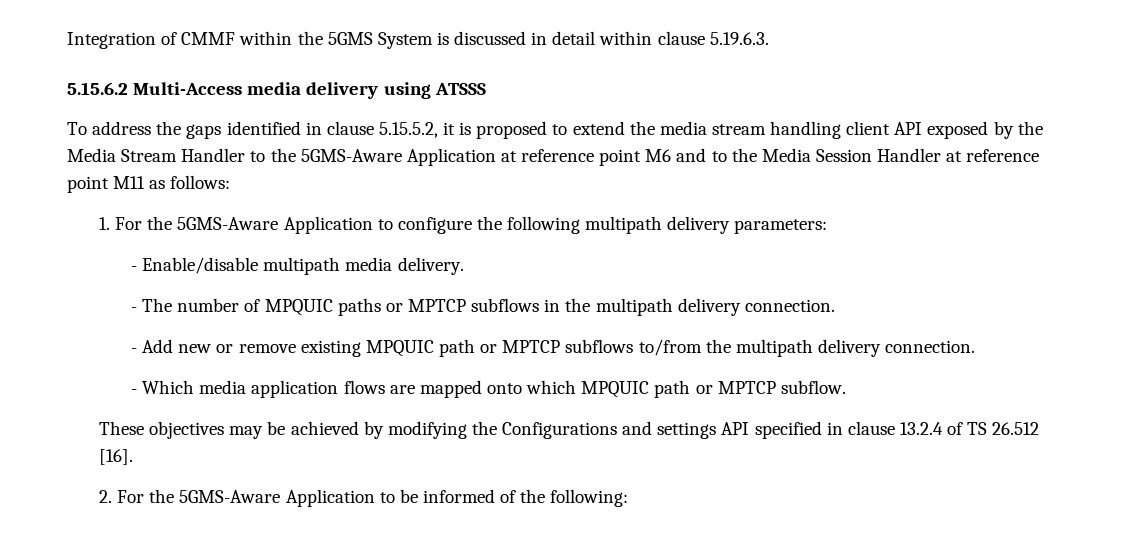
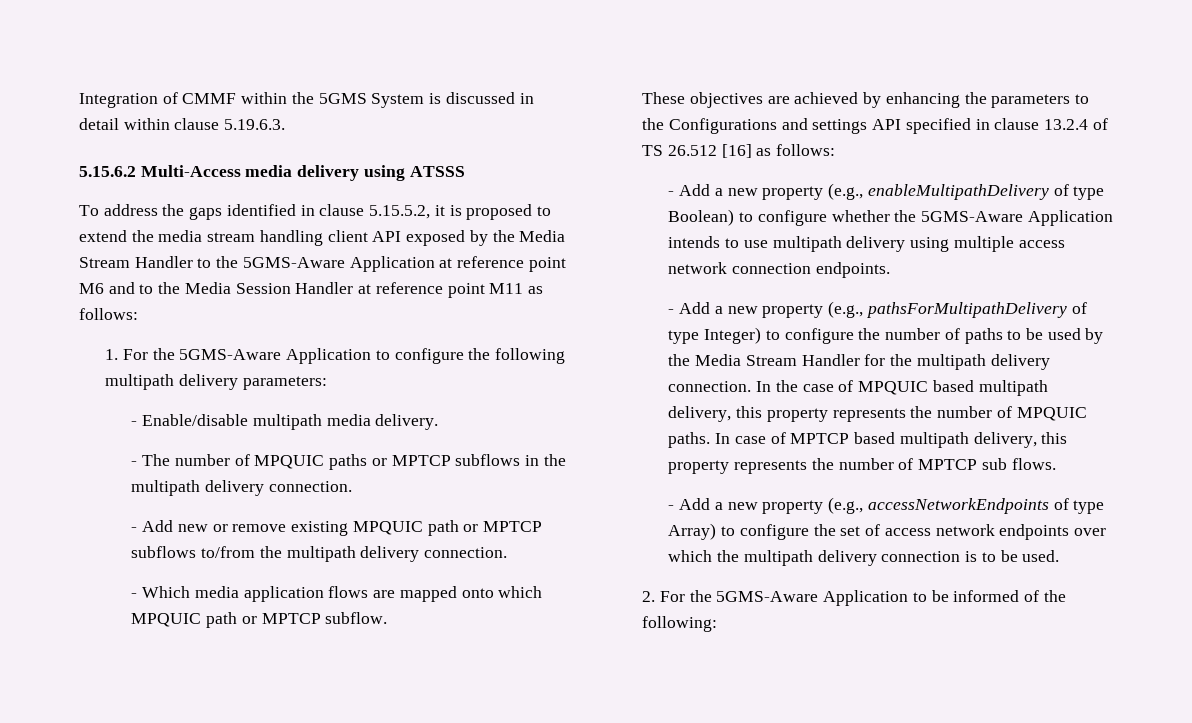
- These objectives may be achieved by modifying the Configurations and settings API specified in clause 13.2.4 of TS 26.512 [16].
+ These objectives are achieved by enhancing the parameters to the Configurations and settings API specified in clause 13.2.4 of TS 26.512 [16] as follows:
+ - Add a new property (e.g., enableMultipathDelivery of type Boolean) to configure whether the 5GMS-Aware Application intends to use multipath delivery using multiple access network connection endpoints.
+ - Add a new property (e.g., pathsForMultipathDelivery of type Integer) to configure the number of paths to be used by the Media Stream Handler for the multipath delivery connection. In the case of MPQUIC based multipath delivery, this property represents the number of MPQUIC paths. In case of MPTCP based multipath delivery, this property represents the number of MPTCP sub flows.
+ - Add a new property (e.g., accessNetworkEndpoints of type Array) to configure the set of access network endpoints over which the multipath delivery connection is to be used.

